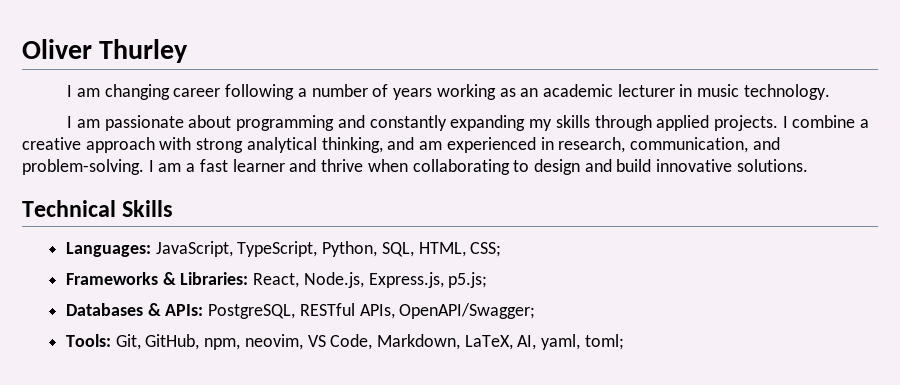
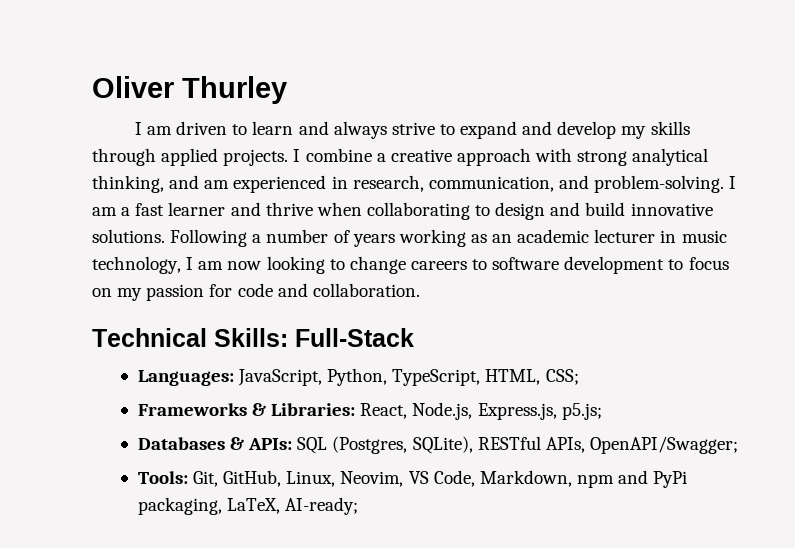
- I am changing career following a number of years working as an academic lecturer in music technology.
- I am passionate about programming and constantly expanding my skills through applied projects.
+ I am driven to learn and always strive to expand and develop my skills through applied projects.
+ Following a number of years working as an academic lecturer in music technology, I am now looking to change careers to software development to focus on my passion for code and collaboration.
- Technical Skills
+ Technical Skills: Full-Stack
- Languages: JavaScript, TypeScript, Python, SQL, HTML, CSS;
+ Languages: JavaScript, Python, TypeScript, HTML, CSS;
- Databases & APIs: PostgreSQL, RESTful APIs, OpenAPI/Swagger;
+ Databases & APIs: SQL (Postgres, SQLite), RESTful APIs, OpenAPI/Swagger;
- Tools: Git, GitHub, npm, neovim, VS Code, Markdown, LaTeX, AI, yaml, toml;
+ Tools: Git, GitHub, Linux, Neovim, VS Code, Markdown, npm and PyPi packaging, LaTeX, AI-ready;

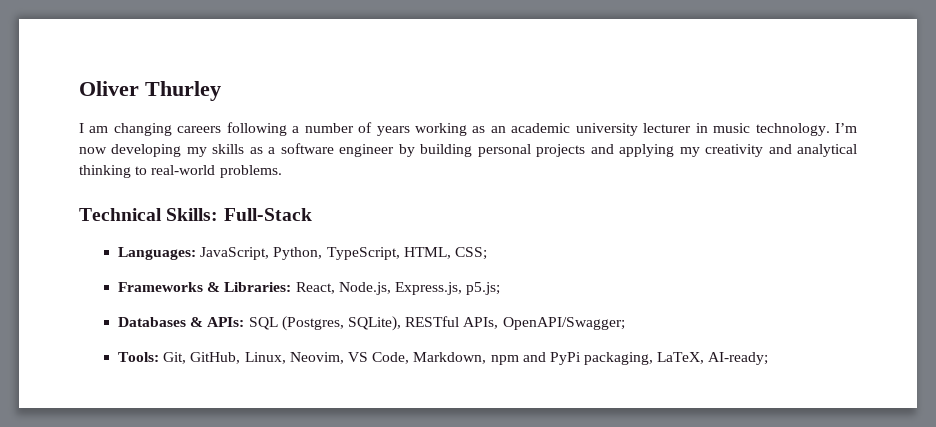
- I am driven to learn and always strive to expand and develop my skills through applied projects. I combine a creative approach with strong analytical thinking, and am experienced in research, communication, and problem-solving. I am a fast learner and thrive when collaborating to design and build innovative solutions. Following a number of years working as an academic lecturer in music technology, I am now looking to change careers to software development to focus on my passion for code and collaboration.
+ I am changing careers following a number of years working as an academic university lecturer in music technology. I’m now developing my skills as a software engineer by building personal projects and applying my creativity and analytical thinking to real-world problems.

